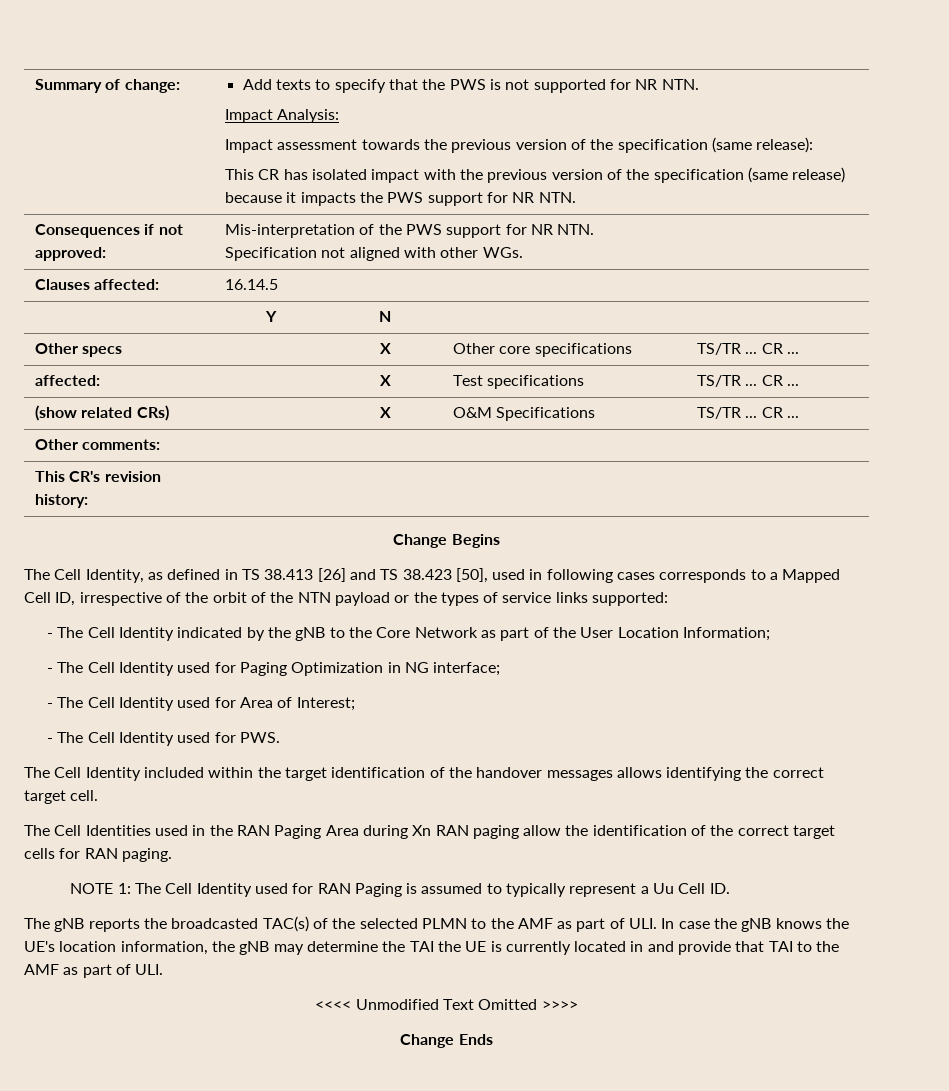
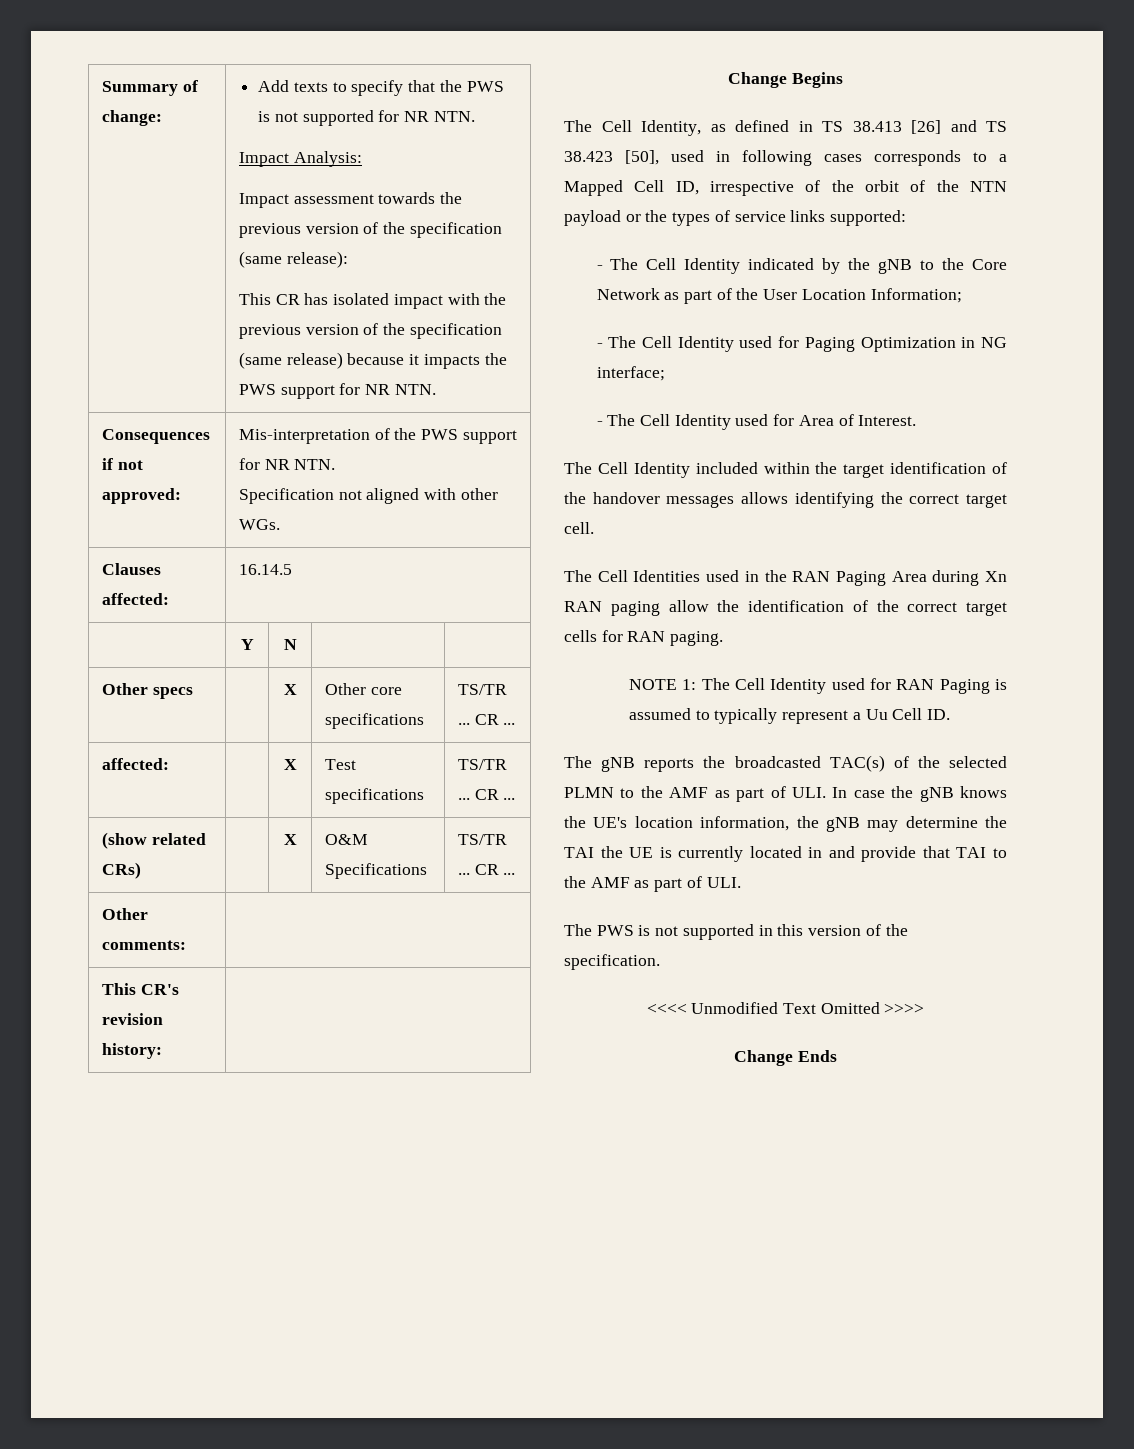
- - The Cell Identity used for Area of Interest;
- - The Cell Identity used for PWS.
+ - The Cell Identity used for Area of Interest.
+ The PWS is not supported in this version of the specification.

